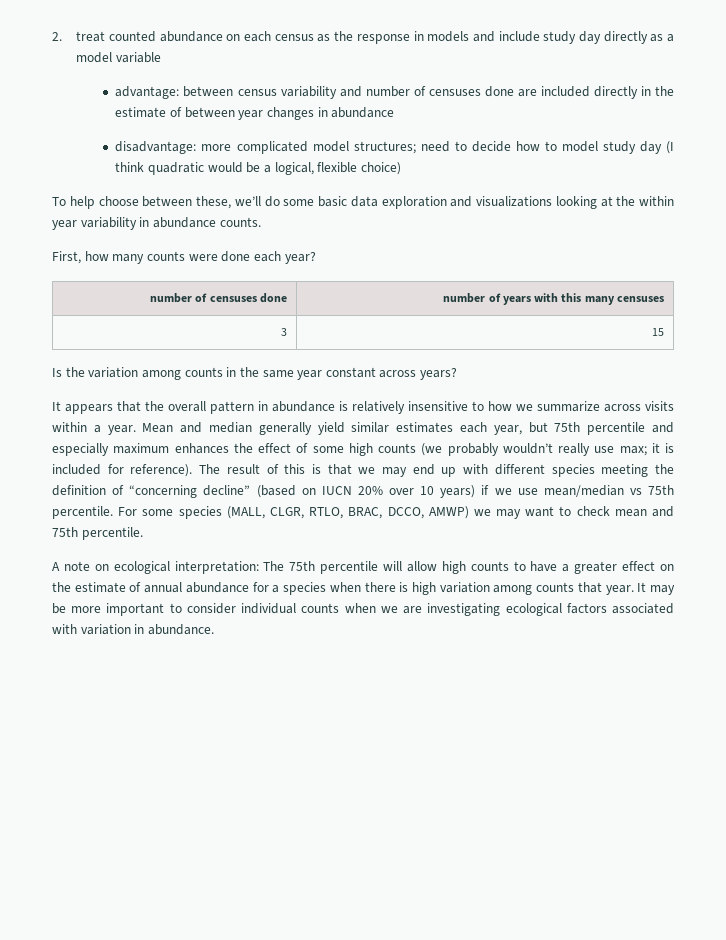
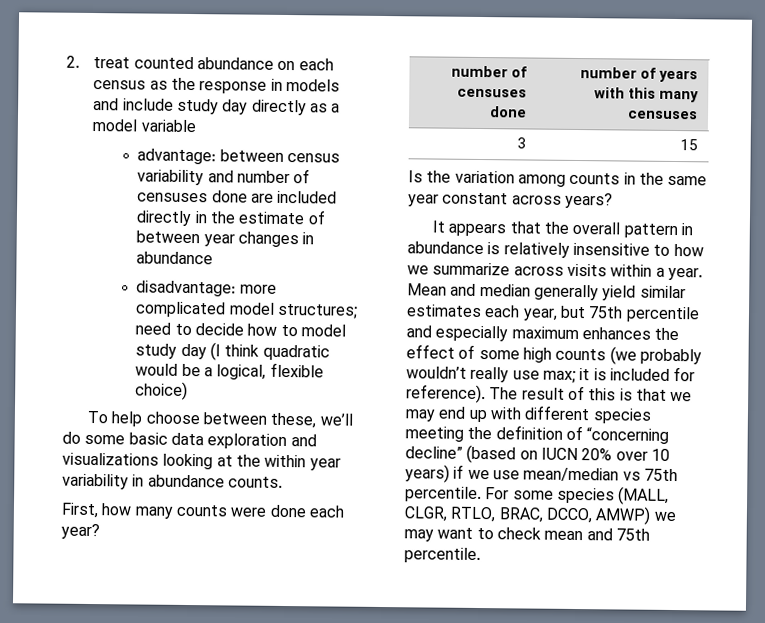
- A note on ecological interpretation: The 75th percentile will allow high counts to have a greater effect on the estimate of annual abundance for a species when there is high variation among counts that year. It may be more important to consider individual counts when we are investigating ecological factors associated with variation in abundance.

